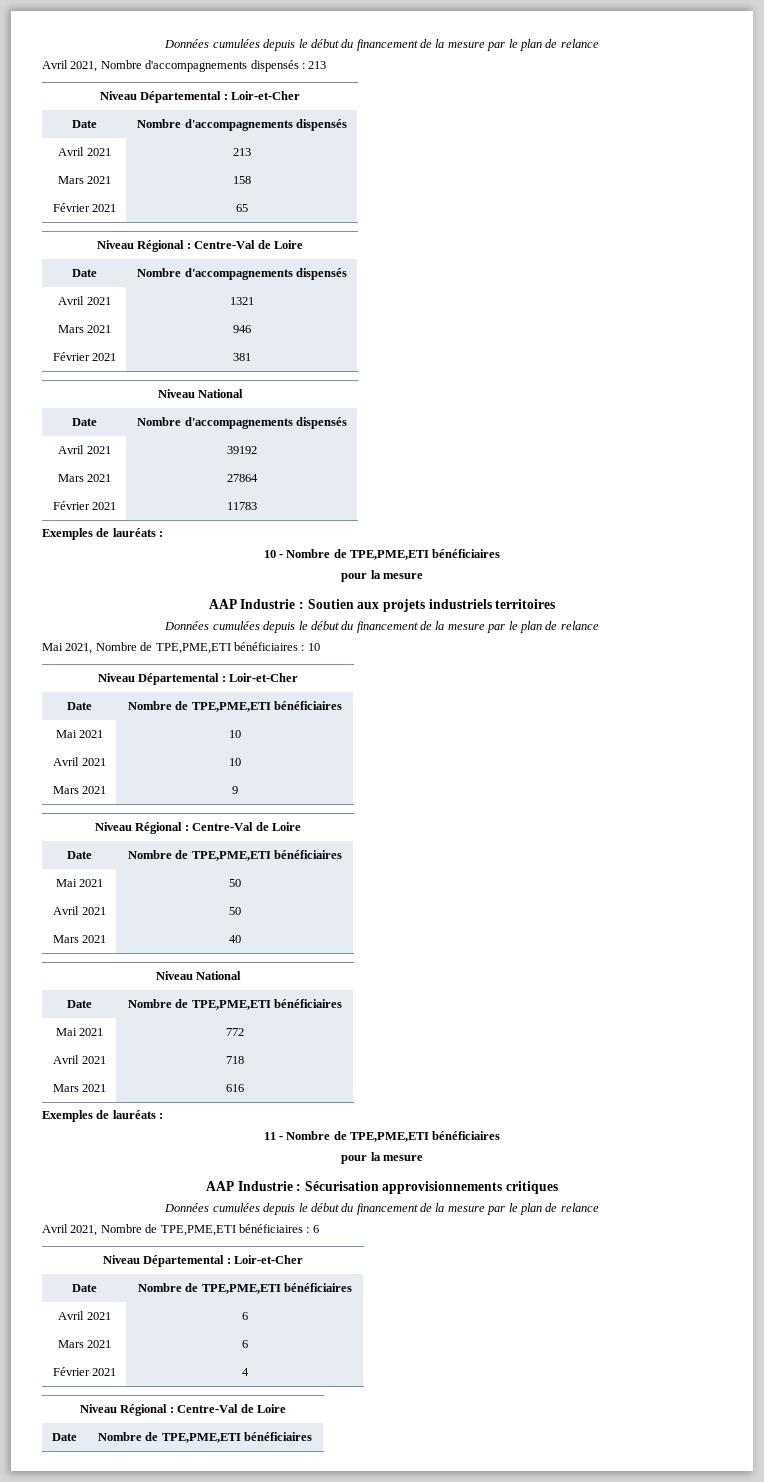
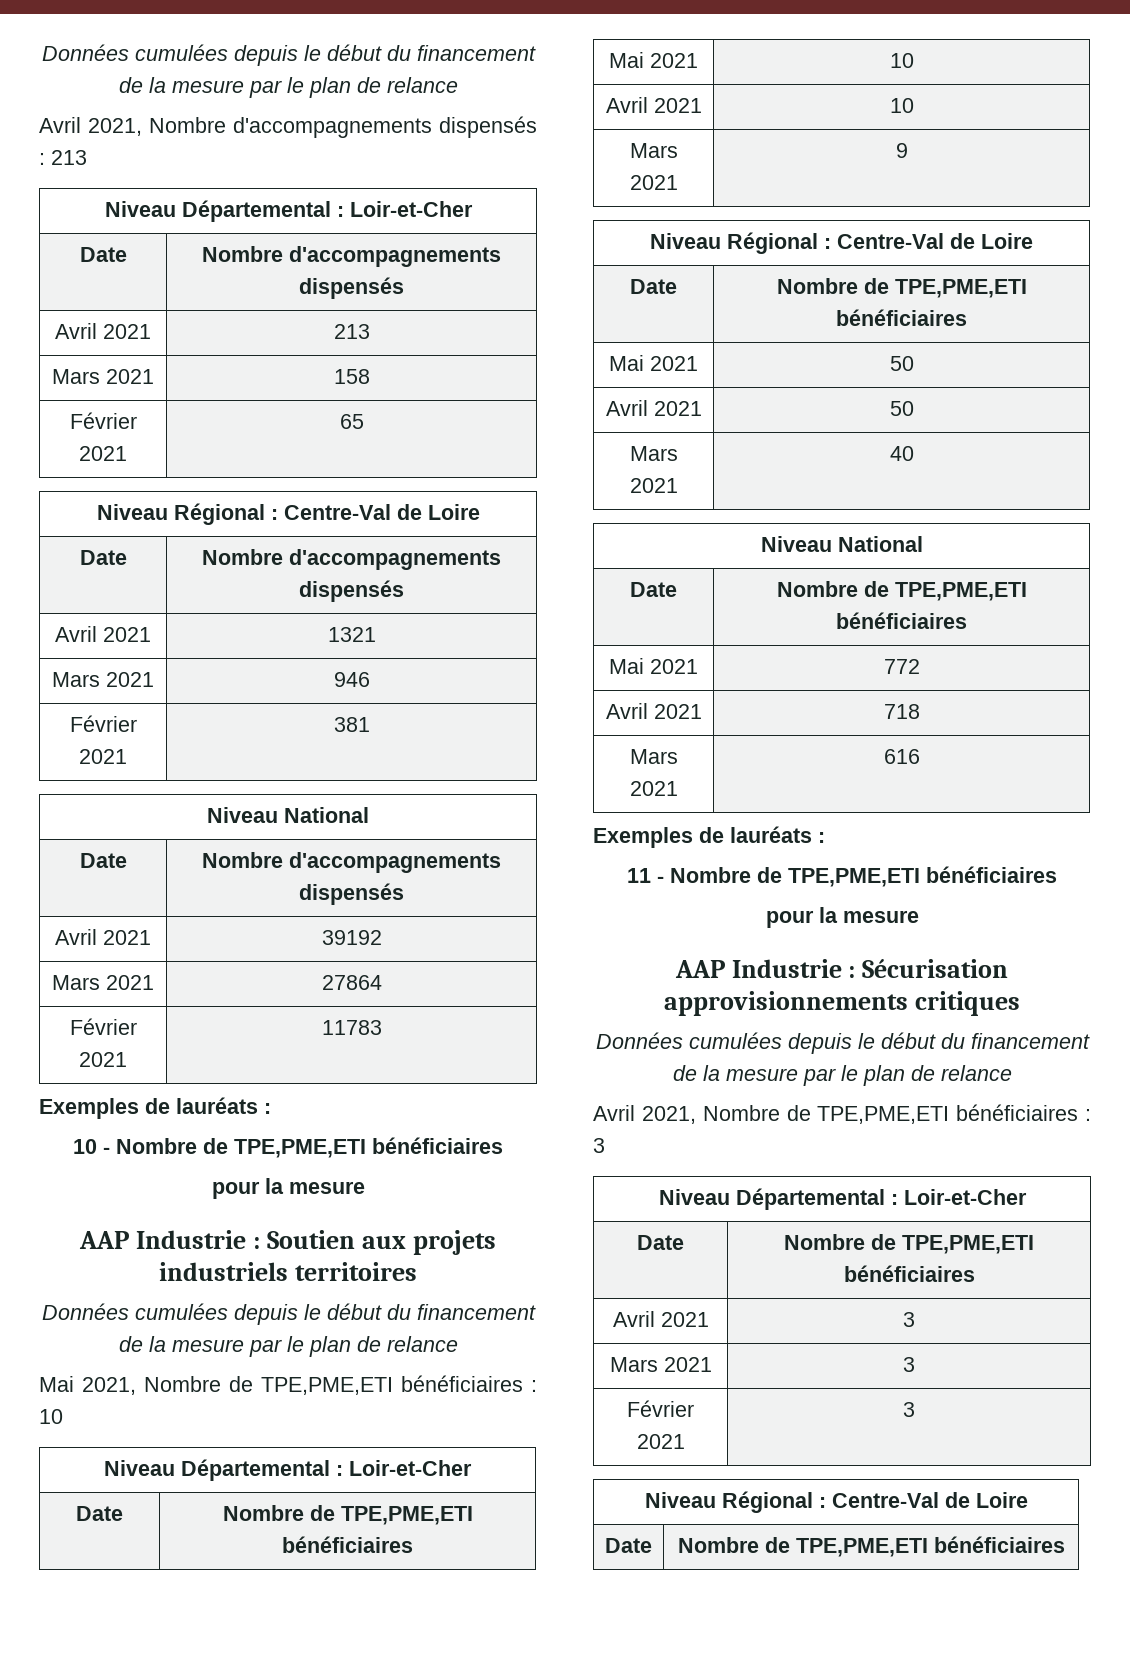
- Avril 2021, Nombre de TPE,PME,ETI bénéficiaires : 6
+ Avril 2021, Nombre de TPE,PME,ETI bénéficiaires : 3
- Avril 2021 | 6
- Mars 2021 | 6
- Février 2021 | 4
+ Avril 2021 | 3
+ Mars 2021 | 3
+ Février 2021 | 3

